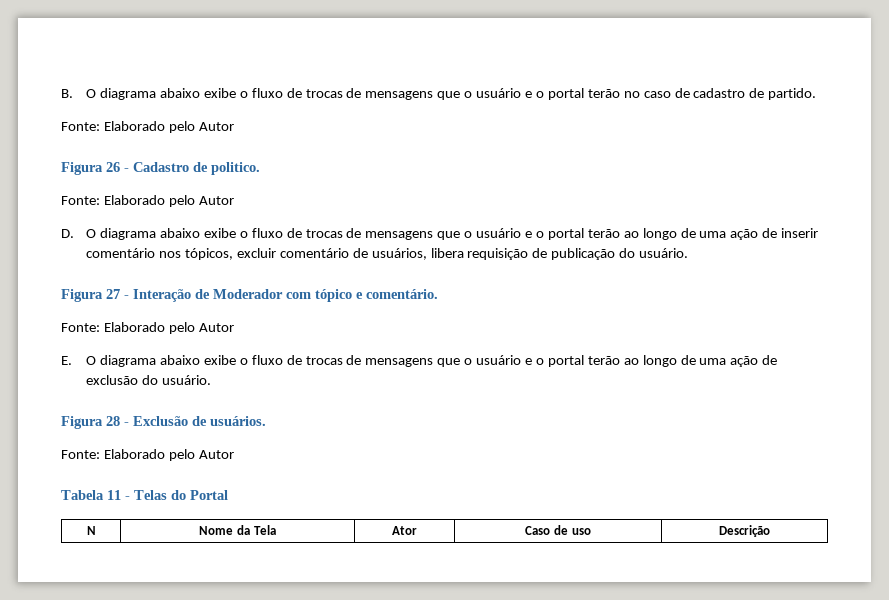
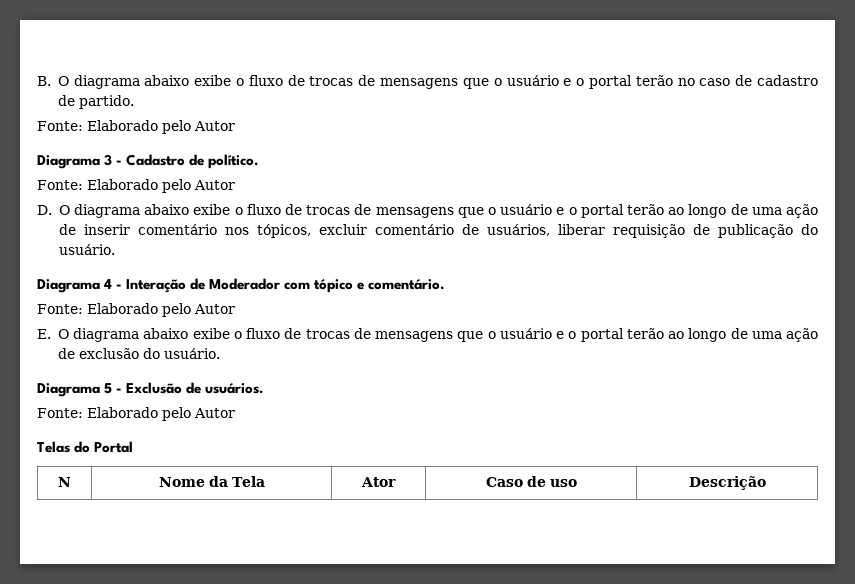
- Figura 26 - Cadastro de politico.
+ Diagrama 3 - Cadastro de político.
- D. O diagrama abaixo exibe o fluxo de trocas de mensagens que o usuário e o portal terão ao longo de uma ação de inserir comentário nos tópicos, excluir comentário de usuários, libera requisição de publicação do usuário.
+ D. O diagrama abaixo exibe o fluxo de trocas de mensagens que o usuário e o portal terão ao longo de uma ação de inserir comentário nos tópicos, excluir comentário de usuários, liberar requisição de publicação do usuário.
- Figura 27 - Interação de Moderador com tópico e comentário.
+ Diagrama 4 - Interação de Moderador com tópico e comentário.
- Figura 28 - Exclusão de usuários.
+ Diagrama 5 - Exclusão de usuários.
- Tabela 11 - Telas do Portal
+ Telas do Portal

